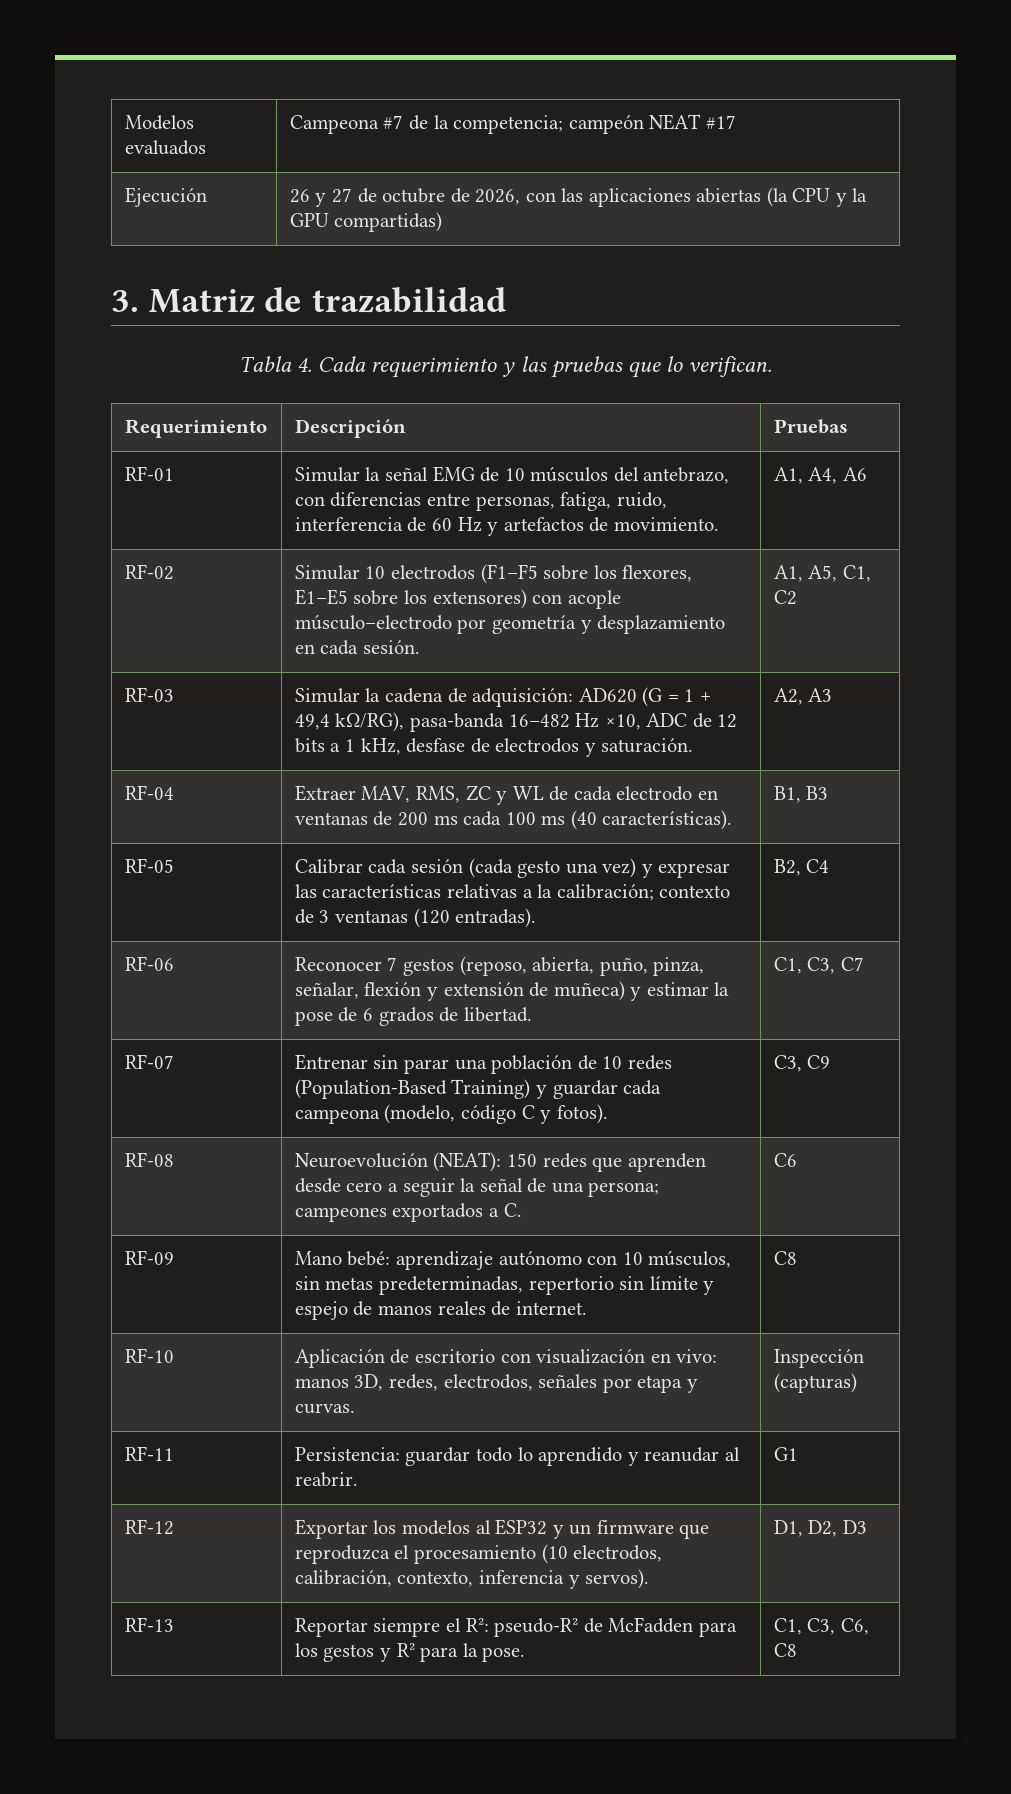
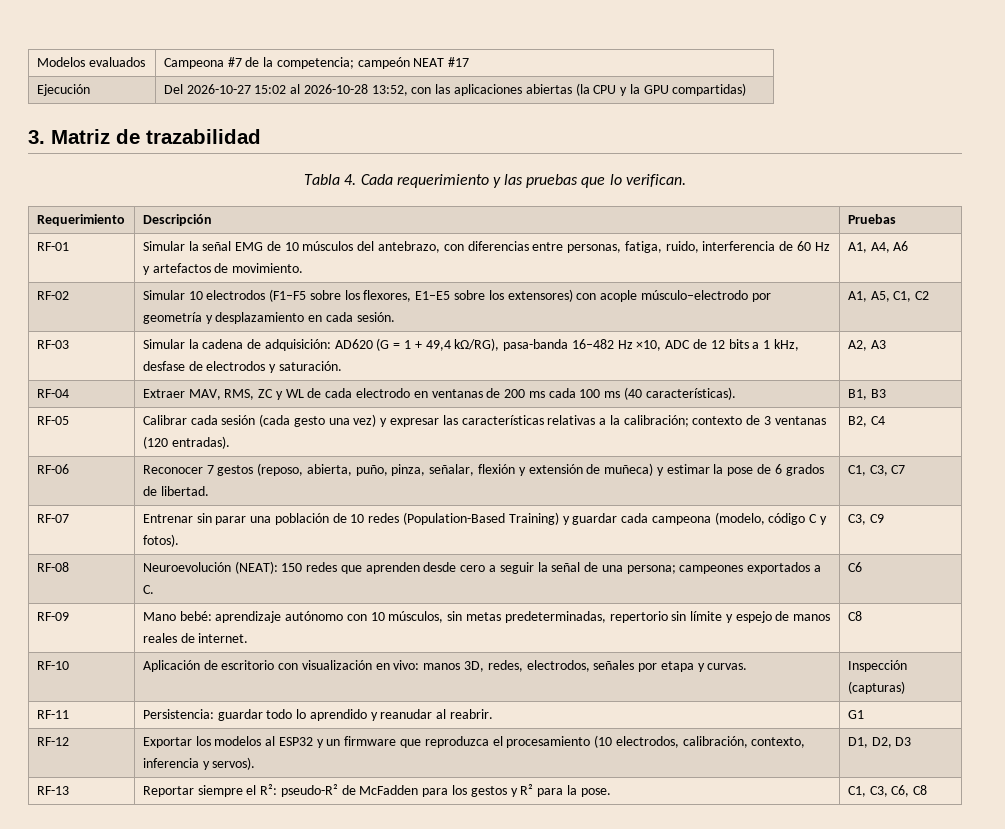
- Ejecución | 26 y 27 de octubre de 2026, con las aplicaciones abiertas (la CPU y la GPU compartidas)
+ Ejecución | Del 2026-10-27 15:02 al 2026-10-28 13:52, con las aplicaciones abiertas (la CPU y la GPU compartidas)

